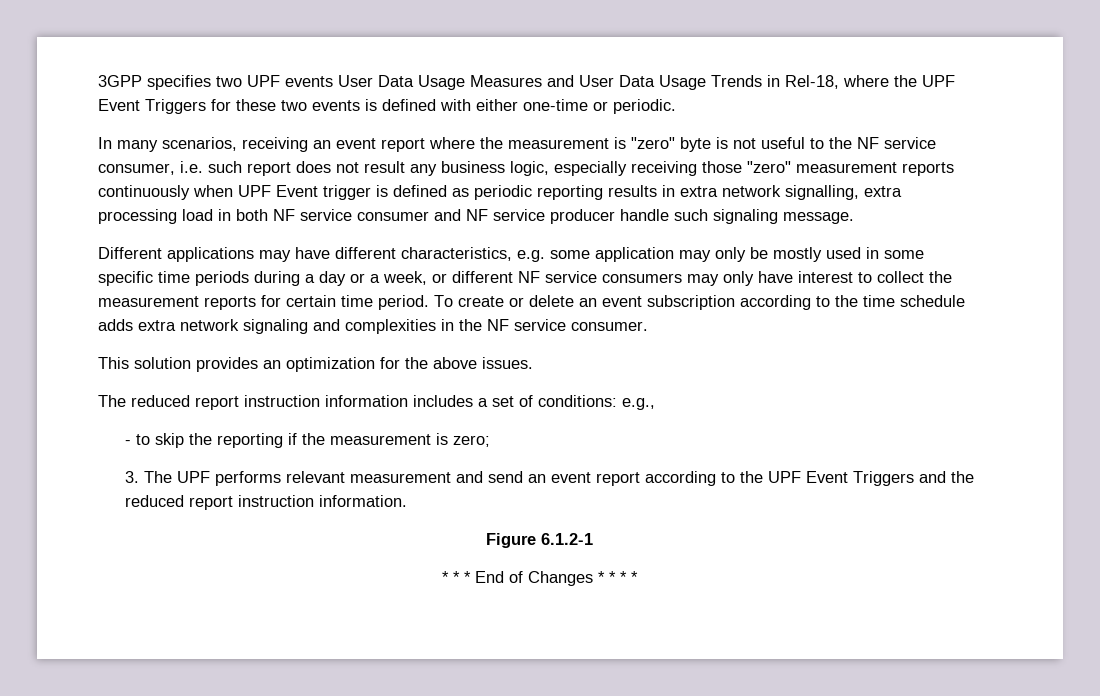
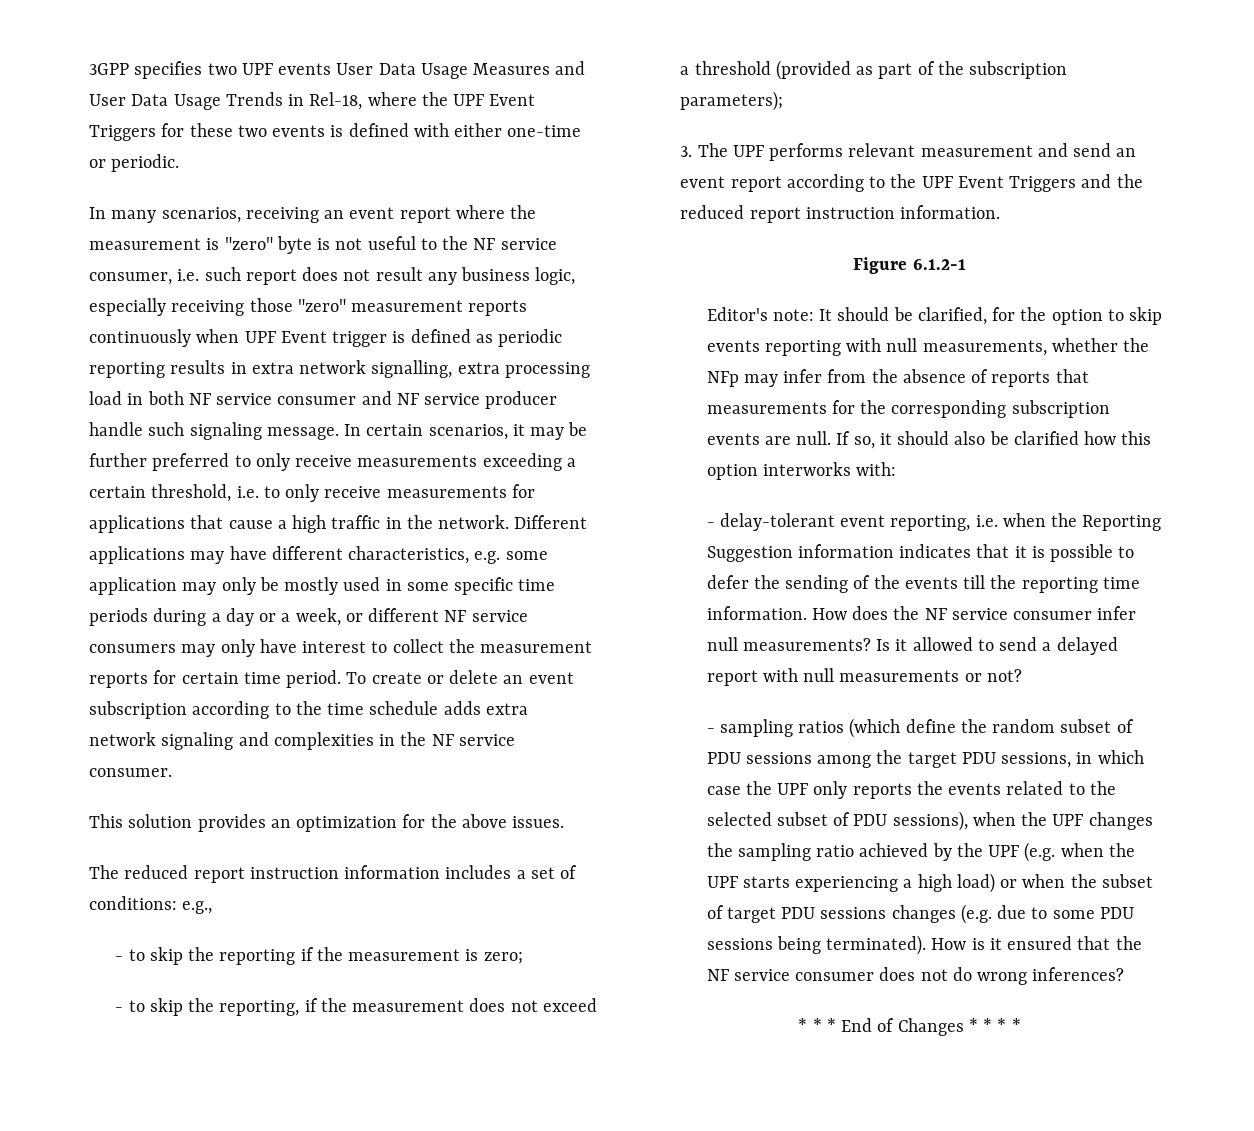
- In many scenarios, receiving an event report where the measurement is "zero" byte is not useful to the NF service consumer, i.e. such report does not result any business logic, especially receiving those "zero" measurement reports continuously when UPF Event trigger is defined as periodic reporting results in extra network signalling, extra processing load in both NF service consumer and NF service producer handle such signaling message.
- Different applications may have different characteristics, e.g. some application may only be mostly used in some specific time periods during a day or a week, or different NF service consumers may only have interest to collect the measurement reports for certain time period.
+ In many scenarios, receiving an event report where the measurement is "zero" byte is not useful to the NF service consumer, i.e. such report does not result any business logic, especially receiving those "zero" measurement reports continuously when UPF Event trigger is defined as periodic reporting results in extra network signalling, extra processing load in both NF service consumer and NF service producer handle such signaling message. In certain scenarios, it may be further preferred to only receive measurements exceeding a certain threshold, i.e. to only receive measurements for applications that cause a high traffic in the network. Different applications may have different characteristics, e.g. some application may only be mostly used in some specific time periods during a day or a week, or different NF service consumers may only have interest to collect the measurement reports for certain time period.
+ - to skip the reporting, if the measurement does not exceed a threshold (provided as part of the subscription parameters);
+ Editor's note: It should be clarified, for the option to skip events reporting with null measurements, whether the NFp may infer from the absence of reports that measurements for the corresponding subscription events are null. If so, it should also be clarified how this option interworks with:
+ - delay-tolerant event reporting, i.e. when the Reporting Suggestion information indicates that it is possible to defer the sending of the events till the reporting time information. How does the NF service consumer infer null measurements? Is it allowed to send a delayed report with null measurements or not?
+ - sampling ratios (which define the random subset of PDU sessions among the target PDU sessions, in which case the UPF only reports the events related to the selected subset of PDU sessions), when the UPF changes the sampling ratio achieved by the UPF (e.g. when the UPF starts experiencing a high load) or when the subset of target PDU sessions changes (e.g. due to some PDU sessions being terminated). How is it ensured that the NF service consumer does not do wrong inferences?

